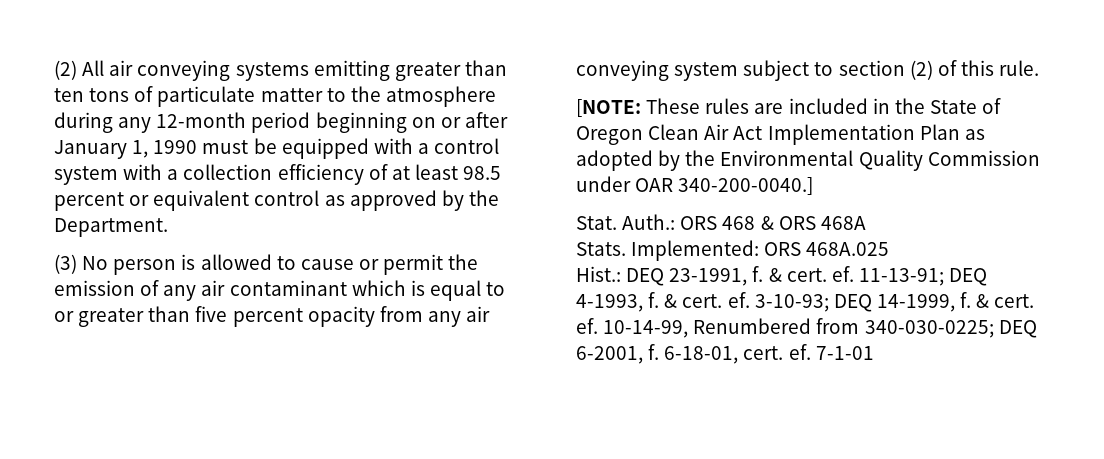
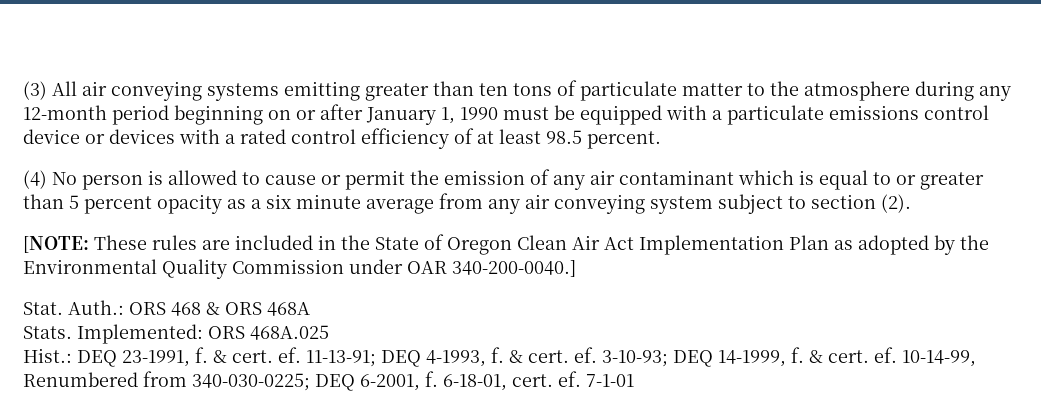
- (2) All air conveying systems emitting greater than ten tons of particulate matter to the atmosphere during any 12-month period beginning on or after January 1, 1990 must be equipped with a control system with a collection efficiency of at least 98.5 percent or equivalent control as approved by the Department.
- (3) No person is allowed to cause or permit the emission of any air contaminant which is equal to or greater than five percent opacity from any air conveying system subject to section (2) of this rule.
+ (3) All air conveying systems emitting greater than ten tons of particulate matter to the atmosphere during any 12-month period beginning on or after January 1, 1990 must be equipped with a particulate emissions control device or devices with a rated control efficiency of at least 98.5 percent.
+ (4) No person is allowed to cause or permit the emission of any air contaminant which is equal to or greater than 5 percent opacity as a six minute average from any air conveying system subject to section (2).

